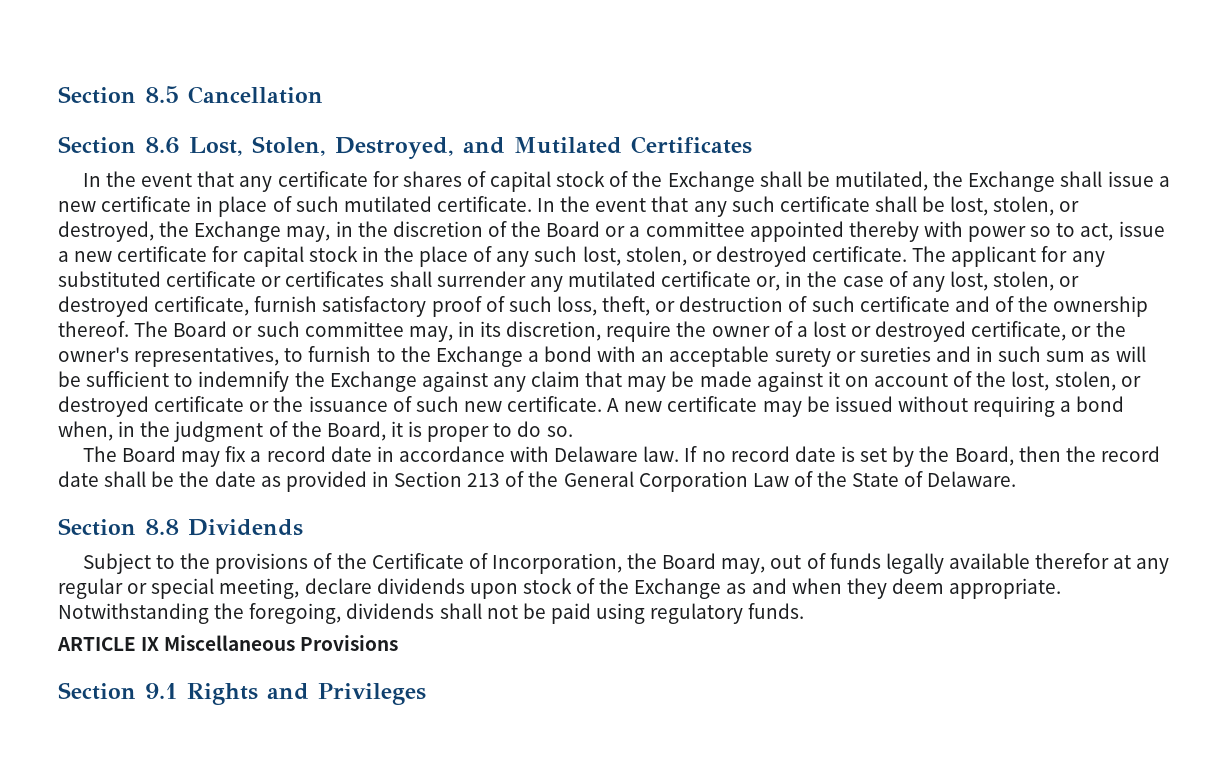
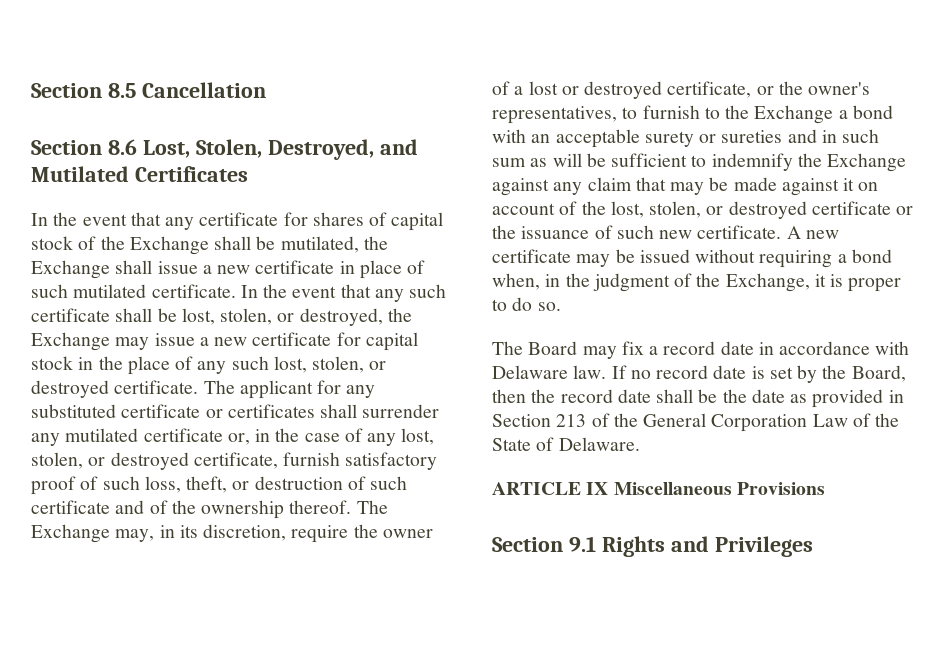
- In the event that any such certificate shall be lost, stolen, or destroyed, the Exchange may, in the discretion of the Board or a committee appointed thereby with power so to act, issue a new certificate for capital stock in the place of any such lost, stolen, or destroyed certificate.
+ In the event that any such certificate shall be lost, stolen, or destroyed, the Exchange may issue a new certificate for capital stock in the place of any such lost, stolen, or destroyed certificate.
- The Board or such committee may, in its discretion, require the owner of a lost or destroyed certificate, or the owner's representatives, to furnish to the Exchange a bond with an acceptable surety or sureties and in such sum as will be sufficient to indemnify the Exchange against any claim that may be made against it on account of the lost, stolen, or destroyed certificate or the issuance of such new certificate.
+ The Exchange may, in its discretion, require the owner of a lost or destroyed certificate, or the owner's representatives, to furnish to the Exchange a bond with an acceptable surety or sureties and in such sum as will be sufficient to indemnify the Exchange against any claim that may be made against it on account of the lost, stolen, or destroyed certificate or the issuance of such new certificate.
- A new certificate may be issued without requiring a bond when, in the judgment of the Board, it is proper to do so.
+ A new certificate may be issued without requiring a bond when, in the judgment of the Exchange, it is proper to do so.
- Section 8.8 Dividends
- Subject to the provisions of the Certificate of Incorporation, the Board may, out of funds legally available therefor at any regular or special meeting, declare dividends upon stock of the Exchange as and when they deem appropriate. Notwithstanding the foregoing, dividends shall not be paid using regulatory funds.

